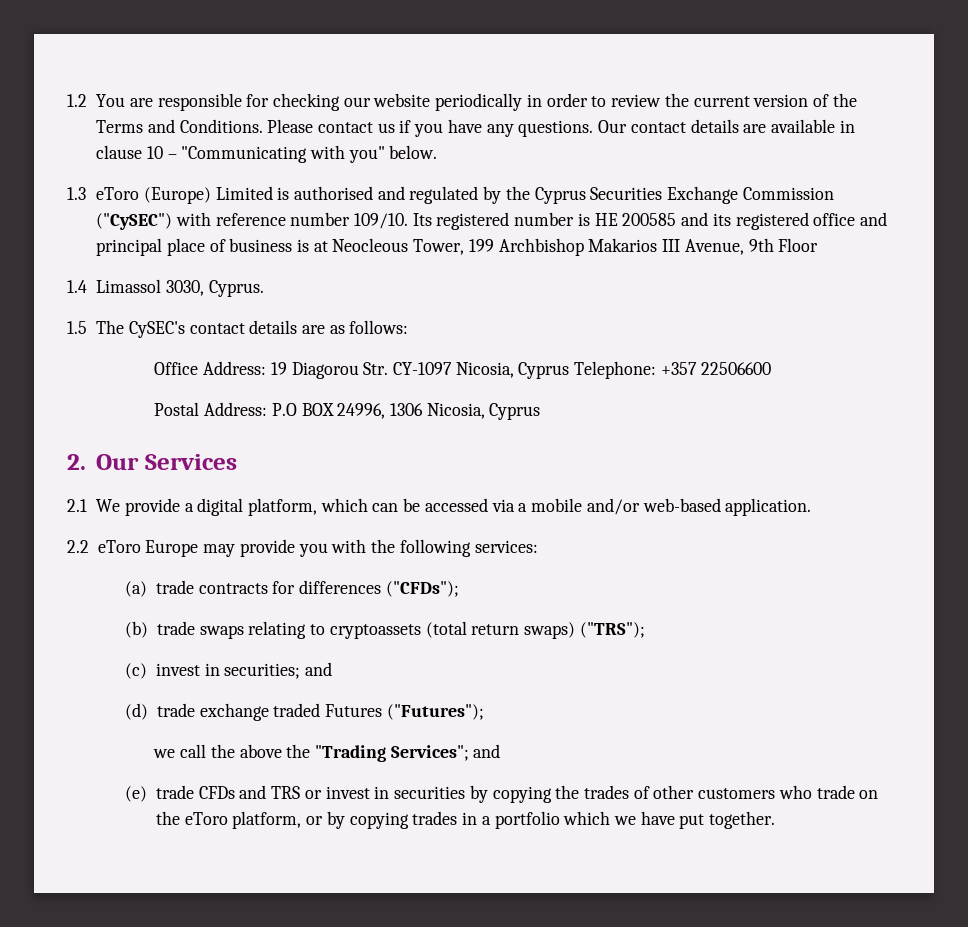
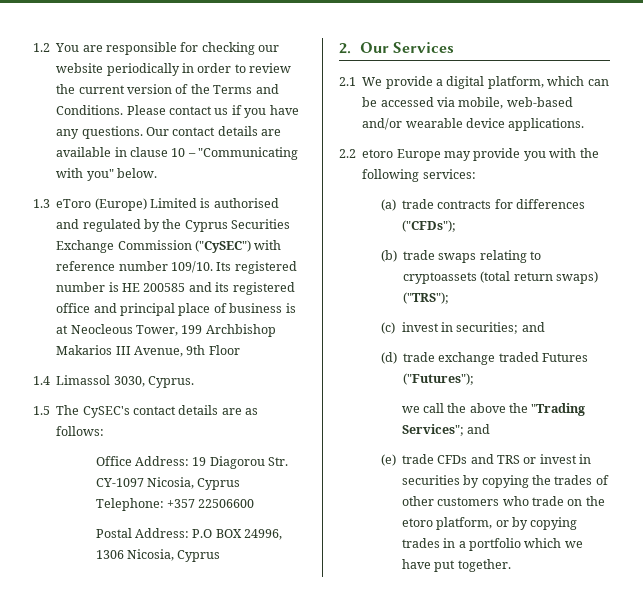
- 2.1 We provide a digital platform, which can be accessed via a mobile and/or web-based application.
+ 2.1 We provide a digital platform, which can be accessed via mobile, web-based and/or wearable device applications.
- 2.2 eToro Europe may provide you with the following services:
+ 2.2 etoro Europe may provide you with the following services:
- (e) trade CFDs and TRS or invest in securities by copying the trades of other customers who trade on the eToro platform, or by copying trades in a portfolio which we have put together.
+ (e) trade CFDs and TRS or invest in securities by copying the trades of other customers who trade on the etoro platform, or by copying trades in a portfolio which we have put together.

